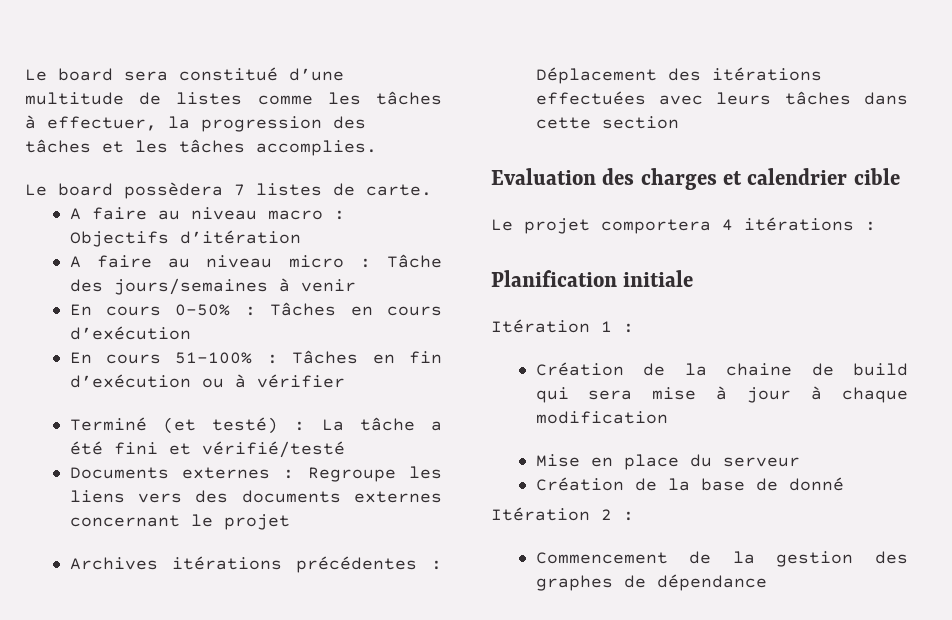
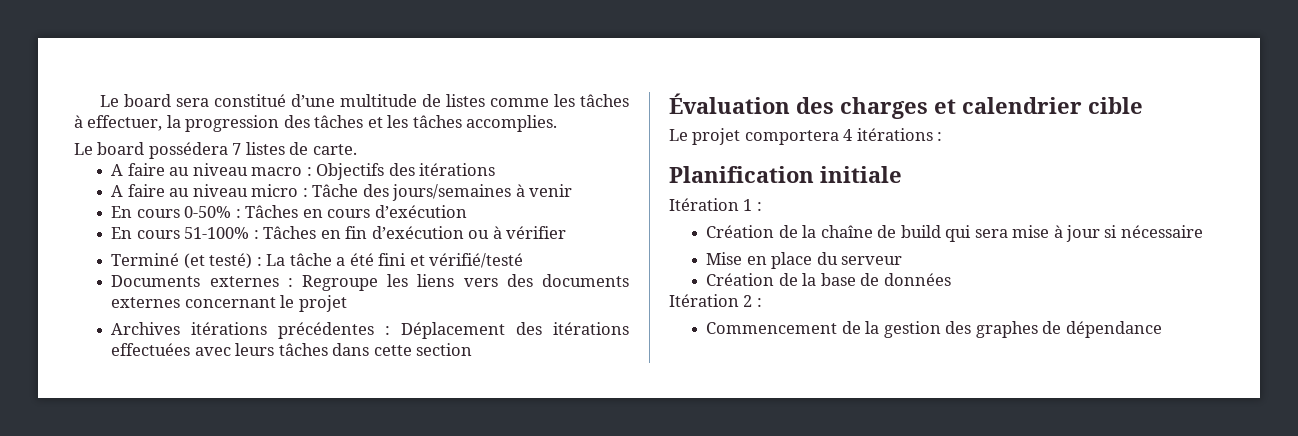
- Le board possèdera 7 listes de carte.
+ Le board possédera 7 listes de carte.
- A faire au niveau macro : Objectifs d’itération
+ A faire au niveau macro : Objectifs des itérations
- Evaluation des charges et calendrier cible
+ Évaluation des charges et calendrier cible
- Création de la chaine de build qui sera mise à jour à chaque modification
+ Création de la chaîne de build qui sera mise à jour si nécessaire
- Création de la base de donné
+ Création de la base de données

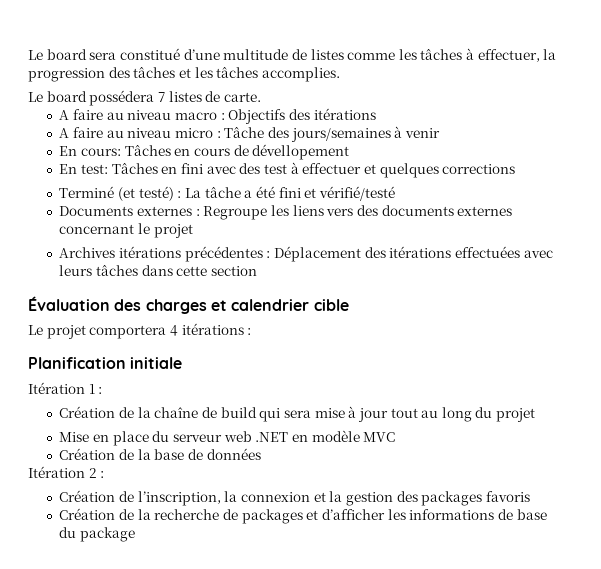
- En cours 0-50% : Tâches en cours d’exécution
- En cours 51-100% : Tâches en fin d’exécution ou à vérifier
+ En cours: Tâches en cours de dévellopement
+ En test: Tâches en fini avec des test à effectuer et quelques corrections
- Création de la chaîne de build qui sera mise à jour si nécessaire
+ Création de la chaîne de build qui sera mise à jour tout au long du projet
- Mise en place du serveur
+ Mise en place du serveur web .NET en modèle MVC
- Commencement de la gestion des graphes de dépendance
+ Création de l’inscription, la connexion et la gestion des packages favoris
+ Création de la recherche de packages et d’afficher les informations de base du package

